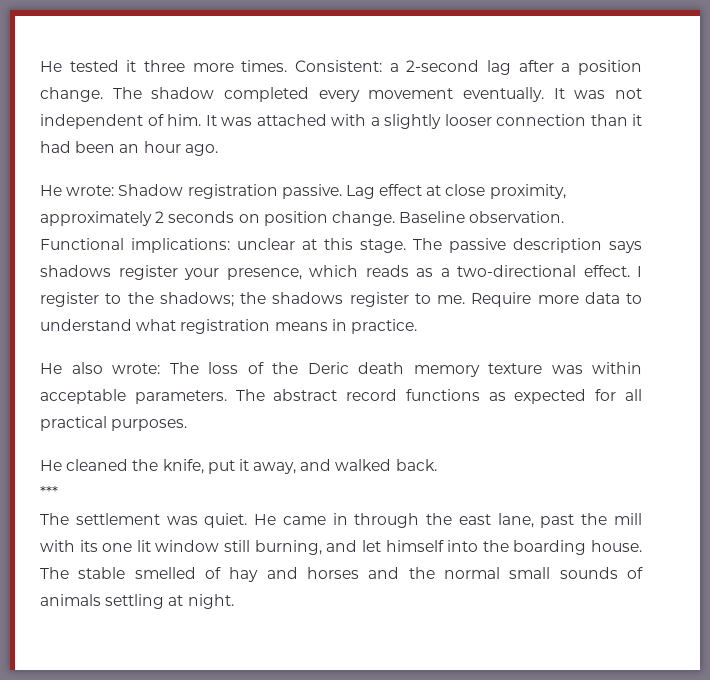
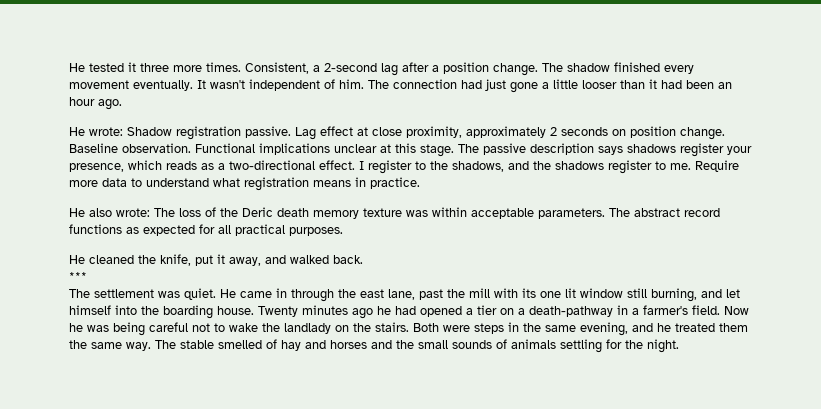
- Consistent: a 2-second lag after a position change.
+ Consistent, a 2-second lag after a position change.
- The shadow completed every movement eventually.
+ The shadow finished every movement eventually.
- It was not independent of him.
+ It wasn't independent of him.
- It was attached with a slightly looser connection than it had been an hour ago.
+ The connection had just gone a little looser than it had been an hour ago.
- Functional implications: unclear at this stage.
+ Functional implications unclear at this stage.
- I register to the shadows; the shadows register to me.
+ I register to the shadows, and the shadows register to me.
+ Twenty minutes ago he had opened a tier on a death-pathway in a farmer's field. Now he was being careful not to wake the landlady on the stairs. Both were steps in the same evening, and he treated them the same way.
- The stable smelled of hay and horses and the normal small sounds of animals settling at night.
+ The stable smelled of hay and horses and the small sounds of animals settling for the night.

